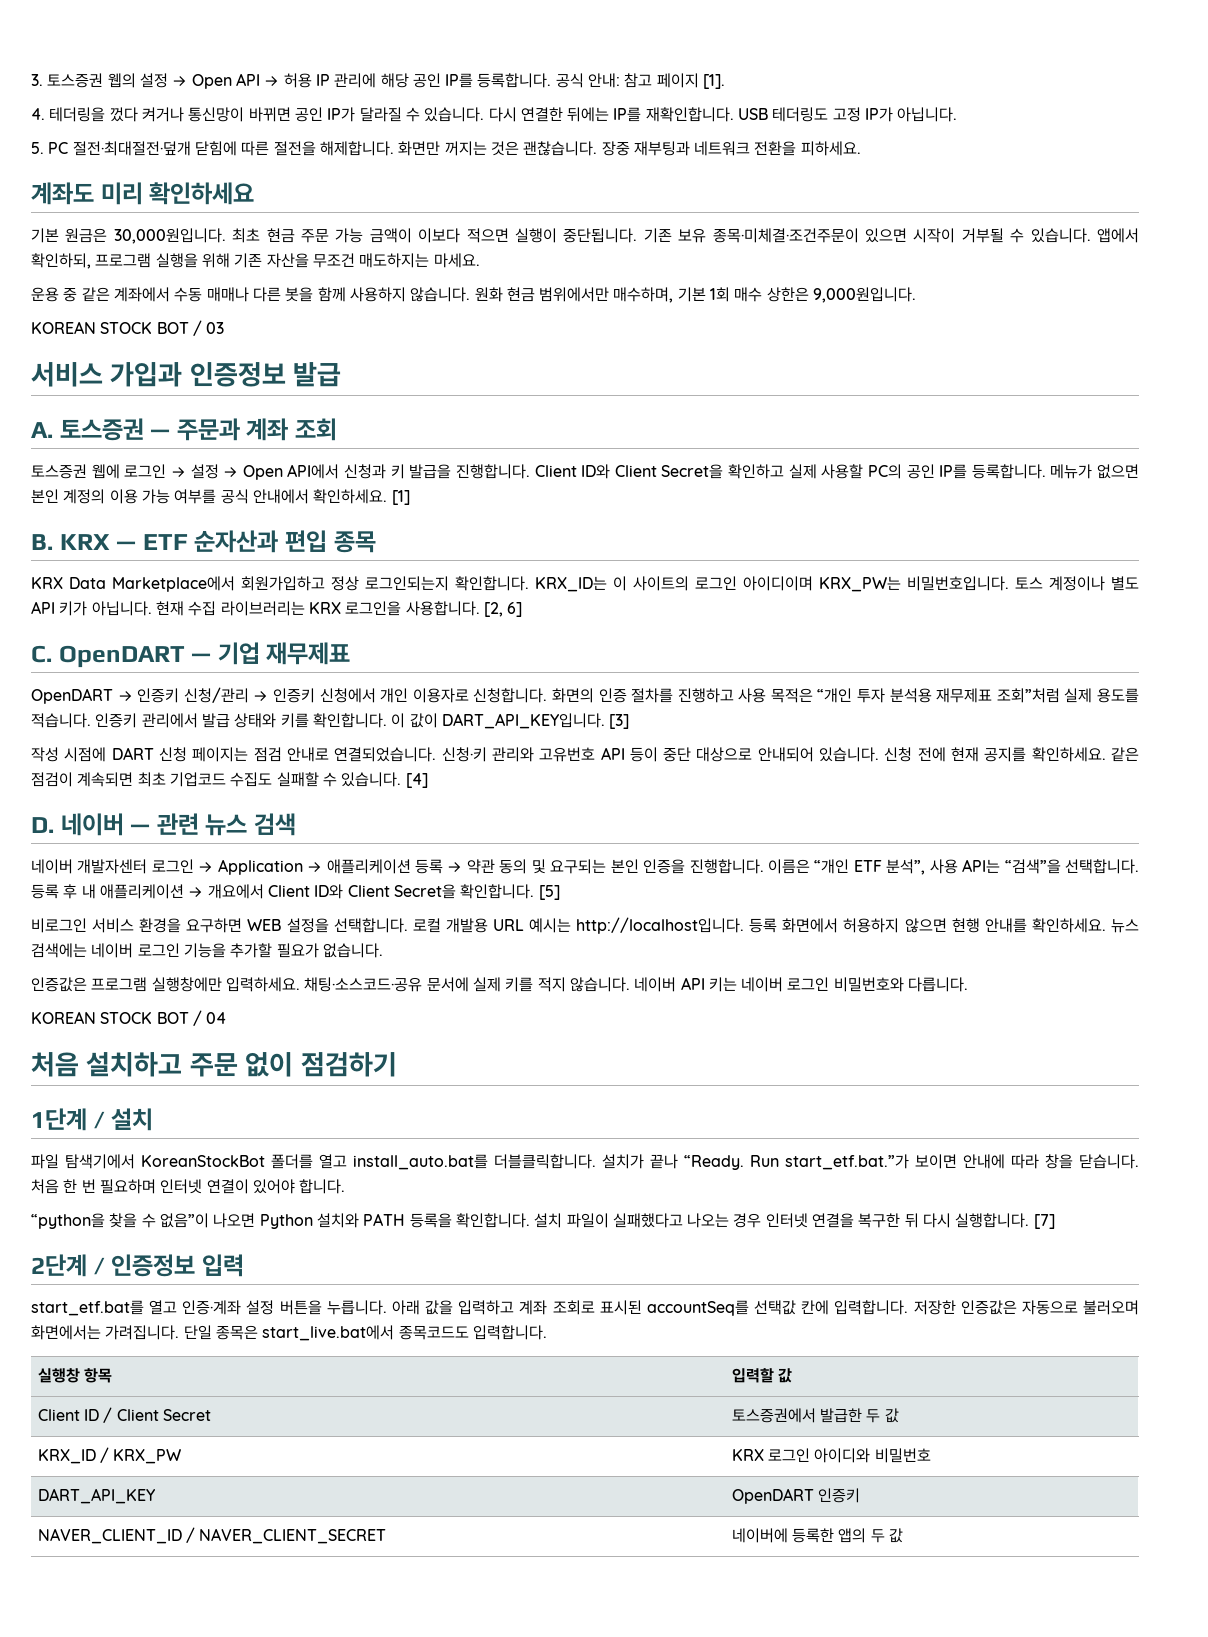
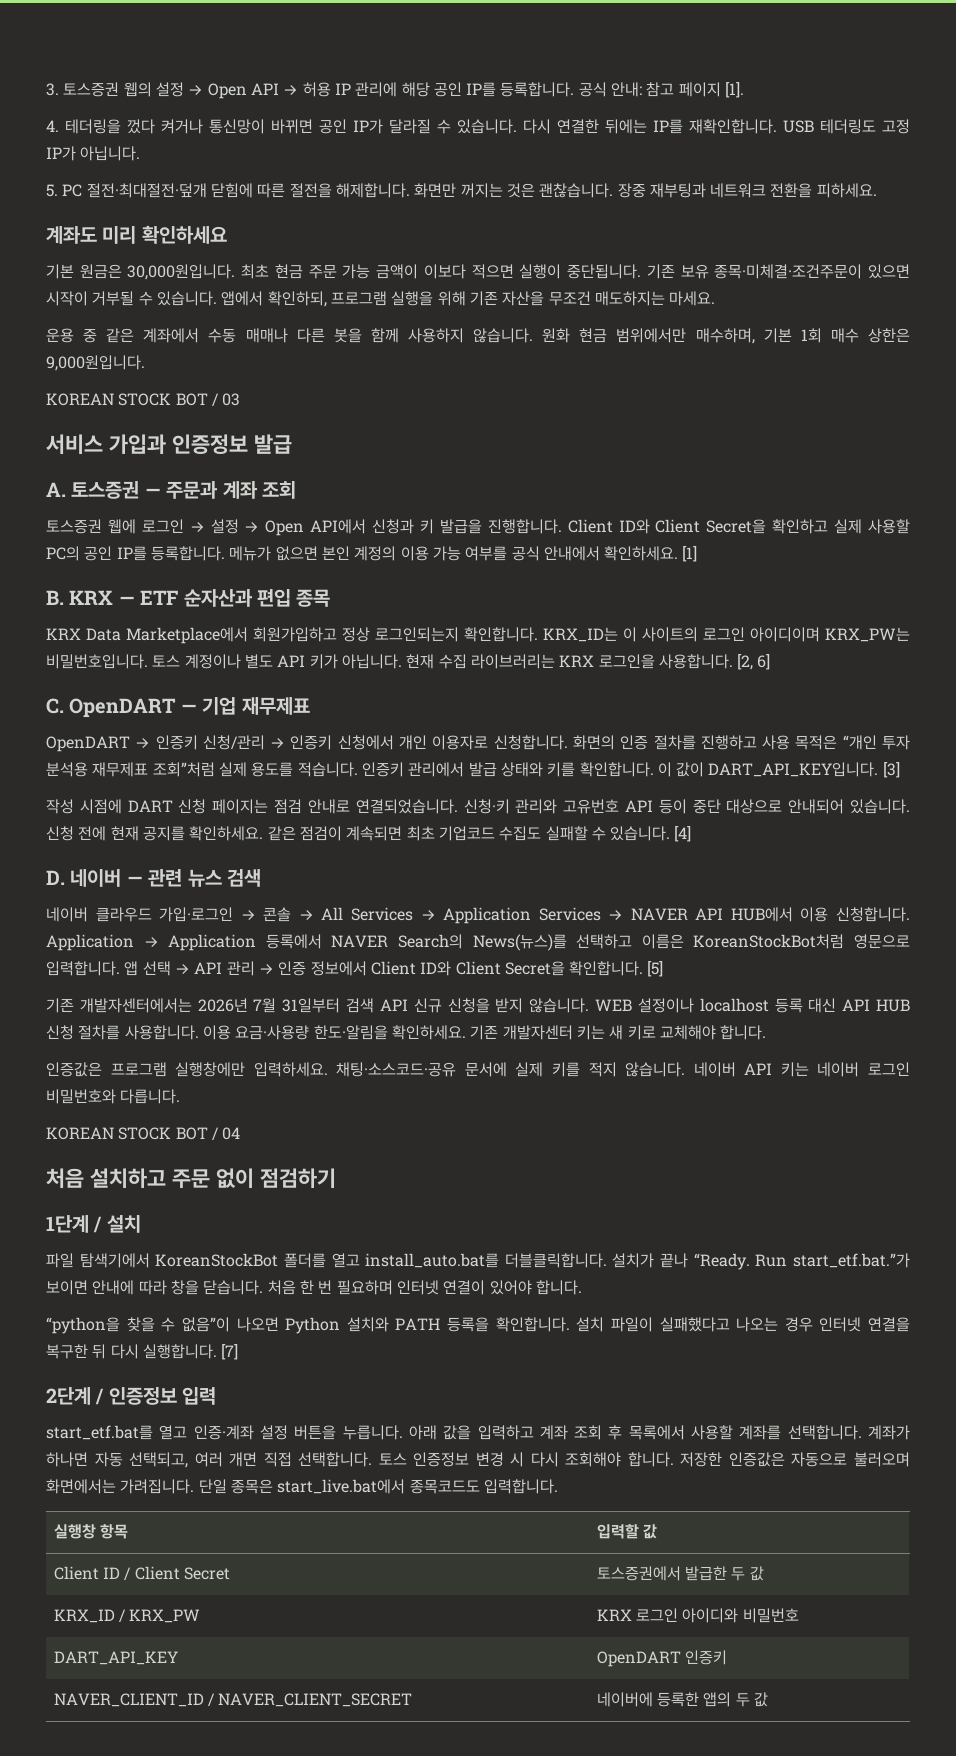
- 네이버 개발자센터 로그인 → Application → 애플리케이션 등록 → 약관 동의 및 요구되는 본인 인증을 진행합니다. 이름은 “개인 ETF 분석”, 사용 API는 “검색”을 선택합니다. 등록 후 내 애플리케이션 → 개요에서 Client ID와 Client Secret을 확인합니다.
+ 네이버 클라우드 가입·로그인 → 콘솔 → All Services → Application Services → NAVER API HUB에서 이용 신청합니다. Application → Application 등록에서 NAVER Search의 News(뉴스)를 선택하고 이름은 KoreanStockBot처럼 영문으로 입력합니다. 앱 선택 → API 관리 → 인증 정보에서 Client ID와 Client Secret을 확인합니다.
- 비로그인 서비스 환경을 요구하면 WEB 설정을 선택합니다. 로컬 개발용 URL 예시는 http://localhost입니다. 등록 화면에서 허용하지 않으면 현행 안내를 확인하세요. 뉴스 검색에는 네이버 로그인 기능을 추가할 필요가 없습니다.
+ 기존 개발자센터에서는 2026년 7월 31일부터 검색 API 신규 신청을 받지 않습니다. WEB 설정이나 localhost 등록 대신 API HUB 신청 절차를 사용합니다. 이용 요금·사용량 한도·알림을 확인하세요. 기존 개발자센터 키는 새 키로 교체해야 합니다.
- 아래 값을 입력하고 계좌 조회로 표시된 accountSeq를 선택값 칸에 입력합니다.
+ 아래 값을 입력하고 계좌 조회 후 목록에서 사용할 계좌를 선택합니다. 계좌가 하나면 자동 선택되고, 여러 개면 직접 선택합니다. 토스 인증정보 변경 시 다시 조회해야 합니다.

